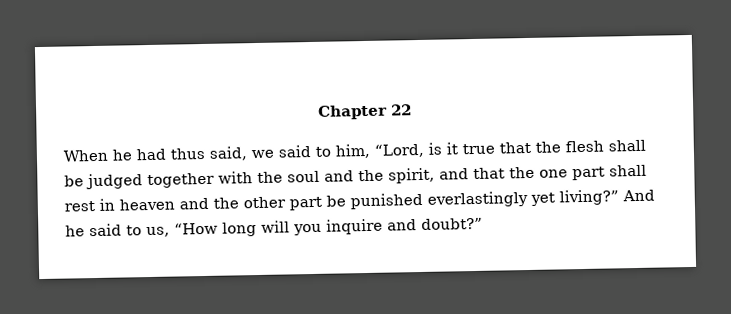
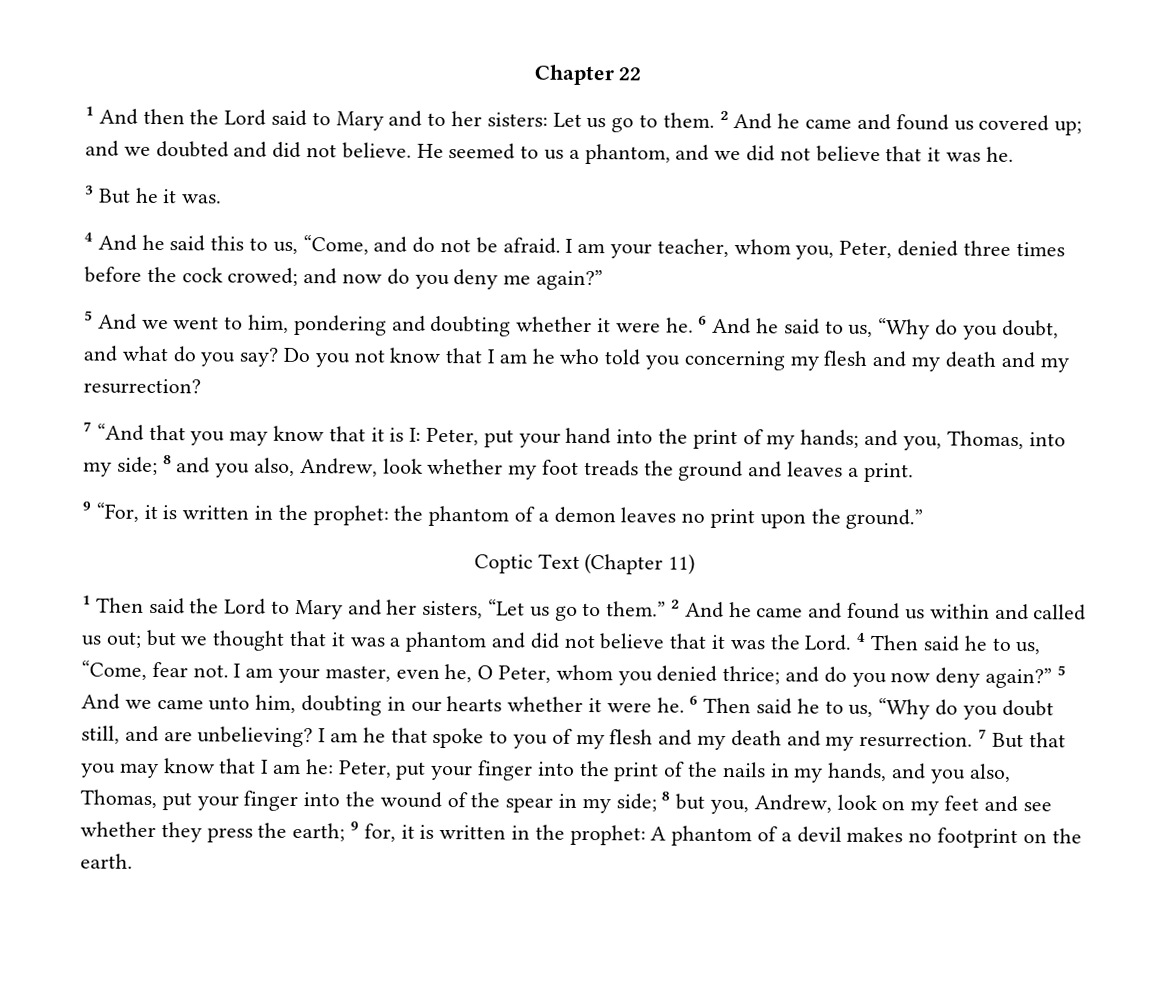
- When he had thus said, we said to him, “Lord, is it true that the flesh shall be judged together with the soul and the spirit, and that the one part shall rest in heaven and the other part be punished everlastingly yet living?” And he said to us, “How long will you inquire and doubt?”
+ 1 And then the Lord said to Mary and to her sisters: Let us go to them. 2 And he came and found us covered up; and we doubted and did not believe. He seemed to us a phantom, and we did not believe that it was he.
+ 3 But he it was.
+ 4 And he said this to us, “Come, and do not be afraid. I am your teacher, whom you, Peter, denied three times before the cock crowed; and now do you deny me again?”
+ 5 And we went to him, pondering and doubting whether it were he. 6 And he said to us, “Why do you doubt, and what do you say? Do you not know that I am he who told you concerning my flesh and my death and my resurrection?
+ 7 “And that you may know that it is I: Peter, put your hand into the print of my hands; and you, Thomas, into my side; 8 and you also, Andrew, look whether my foot treads the ground and leaves a print.
+ 9 “For, it is written in the prophet: the phantom of a demon leaves no print upon the ground.”
+ Coptic Text (Chapter 11)
+ 1 Then said the Lord to Mary and her sisters, “Let us go to them.” 2 And he came and found us within and called us out; but we thought that it was a phantom and did not believe that it was the Lord. 4 Then said he to us, “Come, fear not. I am your master, even he, O Peter, whom you denied thrice; and do you now deny again?” 5 And we came unto him, doubting in our hearts whether it were he. 6 Then said he to us, “Why do you doubt still, and are unbelieving? I am he that spoke to you of my flesh and my death and my resurrection. 7 But that you may know that I am he: Peter, put your finger into the print of the nails in my hands, and you also, Thomas, put your finger into the wound of the spear in my side; 8 but you, Andrew, look on my feet and see whether they press the earth; 9 for, it is written in the prophet: A phantom of a devil makes no footprint on the earth.

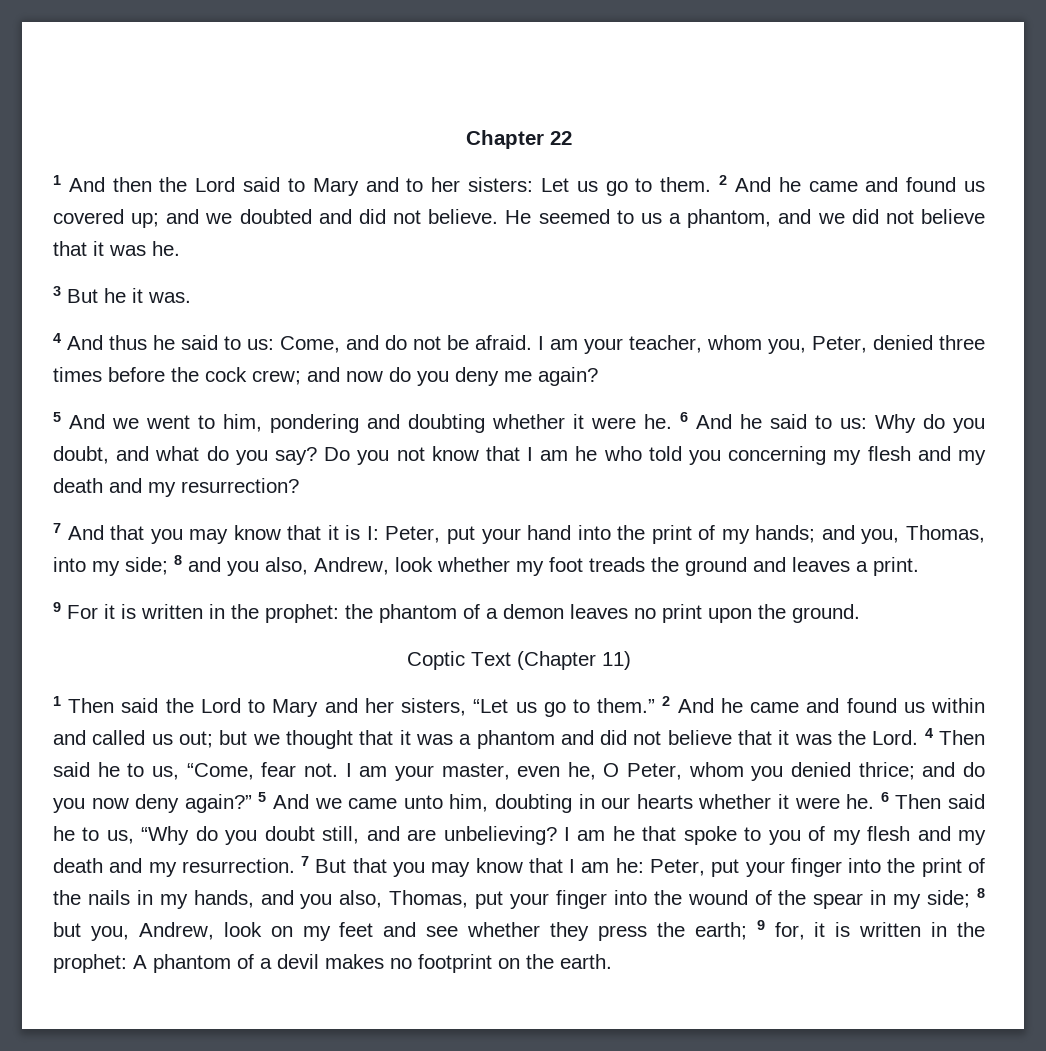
- 4 And he said this to us, “Come, and do not be afraid.
+ 4 And thus he said to us: Come, and do not be afraid.
- I am your teacher, whom you, Peter, denied three times before the cock crowed; and now do you deny me again?”
+ I am your teacher, whom you, Peter, denied three times before the cock crew; and now do you deny me again?
- 6 And he said to us, “Why do you doubt, and what do you say?
+ 6 And he said to us: Why do you doubt, and what do you say?
- 7 “And that you may know that it is I: Peter, put your hand into the print of my hands; and you, Thomas, into my side; 8 and you also, Andrew, look whether my foot treads the ground and leaves a print.
+ 7 And that you may know that it is I: Peter, put your hand into the print of my hands; and you, Thomas, into my side; 8 and you also, Andrew, look whether my foot treads the ground and leaves a print.
- 9 “For, it is written in the prophet: the phantom of a demon leaves no print upon the ground.”
+ 9 For it is written in the prophet: the phantom of a demon leaves no print upon the ground.

